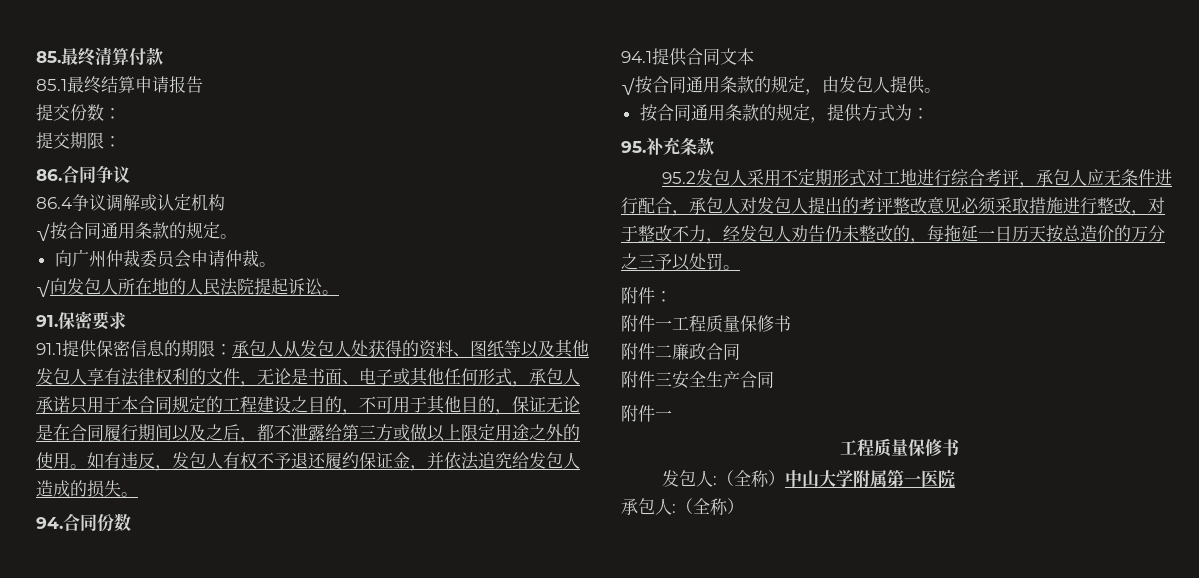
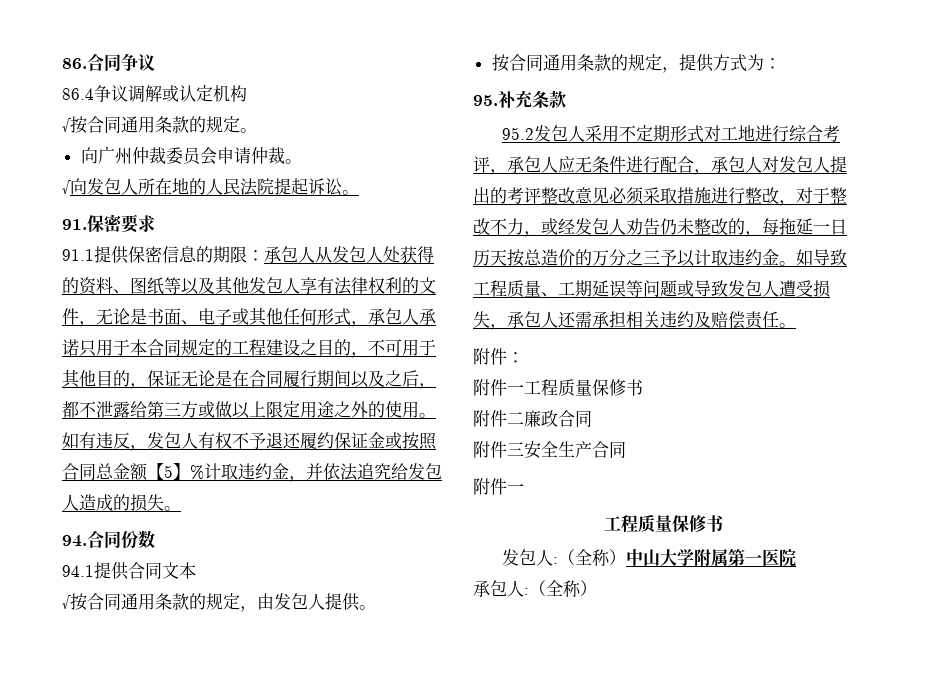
- 85.最终清算付款
- 85.1最终结算申请报告
- 提交份数：
- 提交期限：
- 如有违反，发包人有权不予退还履约保证金，并依法追究给发包人造成的损失。
+ 如有违反，发包人有权不予退还履约保证金或按照合同总金额【5】%计取违约金，并依法追究给发包人造成的损失。
- 95.2发包人采用不定期形式对工地进行综合考评，承包人应无条件进行配合，承包人对发包人提出的考评整改意见必须采取措施进行整改，对于整改不力，经发包人劝告仍未整改的，每拖延一日历天按总造价的万分之三予以处罚。
+ 95.2发包人采用不定期形式对工地进行综合考评，承包人应无条件进行配合，承包人对发包人提出的考评整改意见必须采取措施进行整改，对于整改不力，或经发包人劝告仍未整改的，每拖延一日历天按总造价的万分之三予以计取违约金。如导致工程质量、工期延误等问题或导致发包人遭受损失，承包人还需承担相关违约及赔偿责任。

